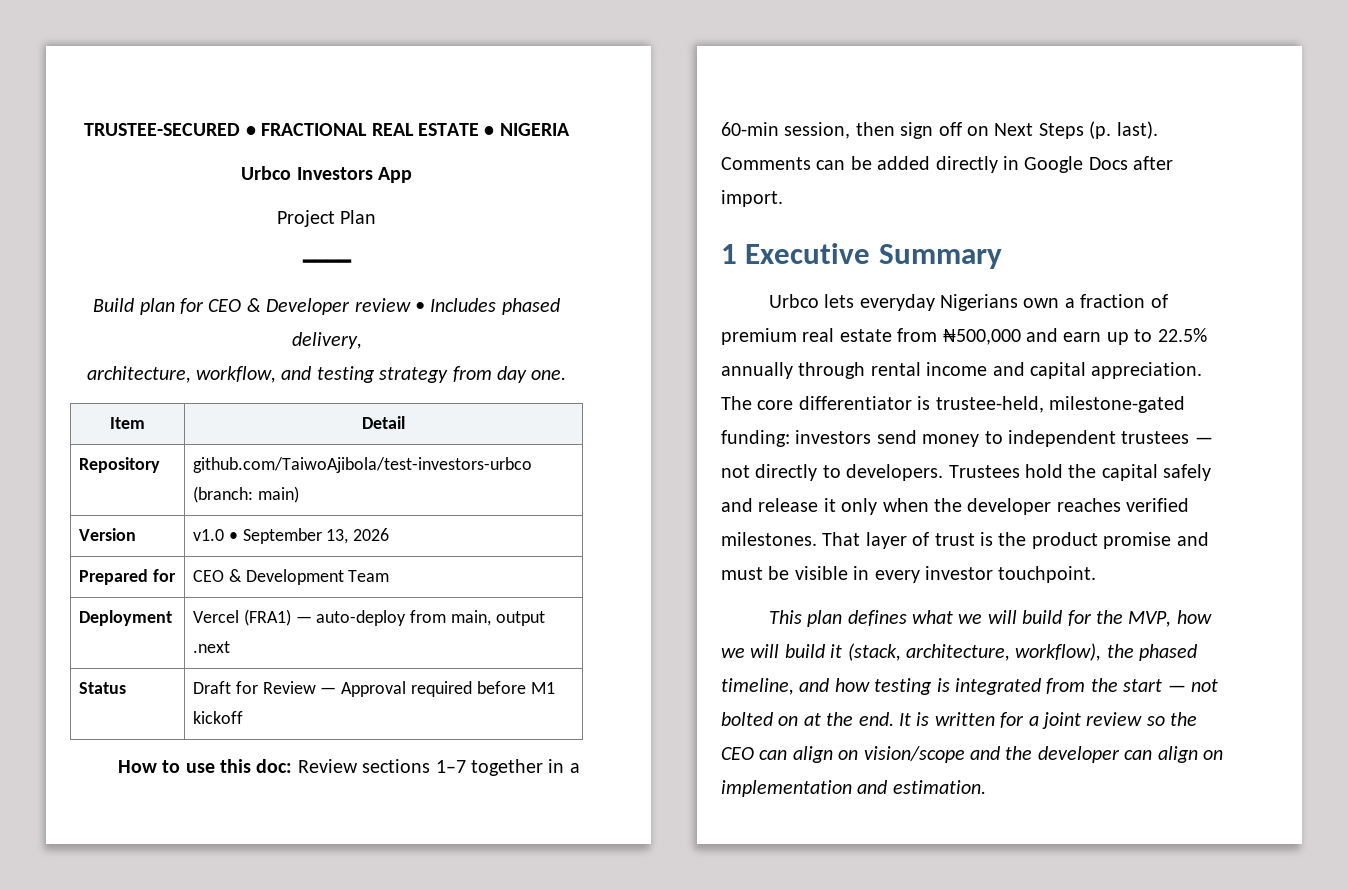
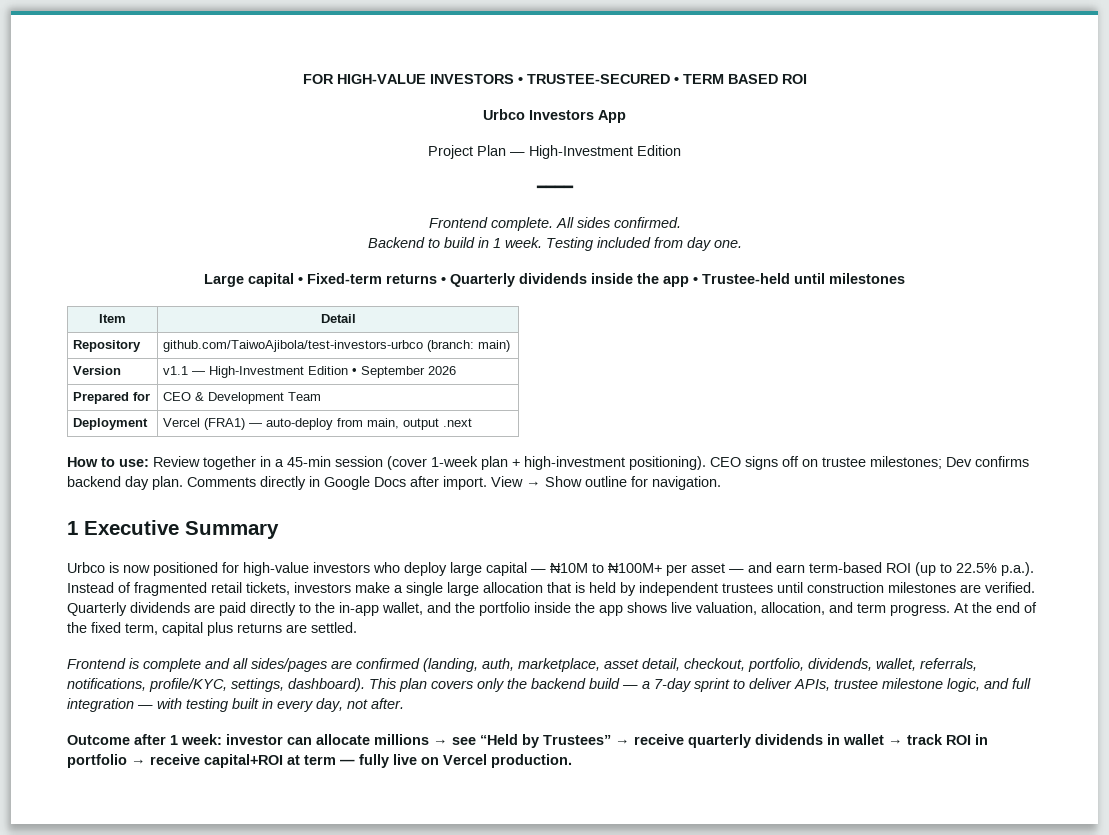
- TRUSTEE-SECURED • FRACTIONAL REAL ESTATE • NIGERIA
+ FOR HIGH-VALUE INVESTORS • TRUSTEE-SECURED • TERM BASED ROI
- Project Plan
+ Project Plan — High-Investment Edition
  ━━━━
- Build plan for CEO & Developer review • Includes phased delivery,
- architecture, workflow, and testing strategy from day one.
+ Frontend complete. All sides confirmed.
+ Backend to build in 1 week. Testing included from day one.
+ Large capital • Fixed-term returns • Quarterly dividends inside the app • Trustee-held until milestones
- Version | v1.0 • September 13, 2026
+ Version | v1.1 — High-Investment Edition • September 2026
- Status | Draft for Review — Approval required before M1 kickoff
- How to use this doc: Review sections 1–7 together in a 60-min session, then sign off on Next Steps (p. last). Comments can be added directly in Google Docs after import.
+ How to use: Review together in a 45-min session (cover 1-week plan + high-investment positioning). CEO signs off on trustee milestones; Dev confirms backend day plan. Comments directly in Google Docs after import. View → Show outline for navigation.
  1 Executive Summary
- Urbco lets everyday Nigerians own a fraction of premium real estate from ₦500,000 and earn up to 22.5% annually through rental income and capital appreciation. The core differentiator is trustee-held, milestone-gated funding: investors send money to independent trustees — not directly to developers. Trustees hold the capital safely and release it only when the developer reaches verified milestones. That layer of trust is the product promise and must be visible in every investor touchpoint.
- This plan defines what we will build for the MVP, how we will build it (stack, architecture, workflow), the phased timeline, and how testing is integrated from the start — not bolted on at the end. It is written for a joint review so the CEO can align on vision/scope and the developer can align on implementation and estimation.
+ Urbco is now positioned for high-value investors who deploy large capital — ₦10M to ₦100M+ per asset — and earn term-based ROI (up to 22.5% p.a.). Instead of fragmented retail tickets, investors make a single large allocation that is held by independent trustees until construction milestones are verified. Quarterly dividends are paid directly to the in-app wallet, and the portfolio inside the app shows live valuation, allocation, and term progress. At the end of the fixed term, capital plus returns are settled.
+ Frontend is complete and all sides/pages are confirmed (landing, auth, marketplace, asset detail, checkout, portfolio, dividends, wallet, referrals, notifications, profile/KYC, settings, dashboard). This plan covers only the backend build — a 7-day sprint to deliver APIs, trustee milestone logic, and full integration — with testing built in every day, not after.
+ Outcome after 1 week: investor can allocate millions → see “Held by Trustees” → receive quarterly dividends in wallet → track ROI in portfolio → receive capital+ROI at term — fully live on Vercel production.

